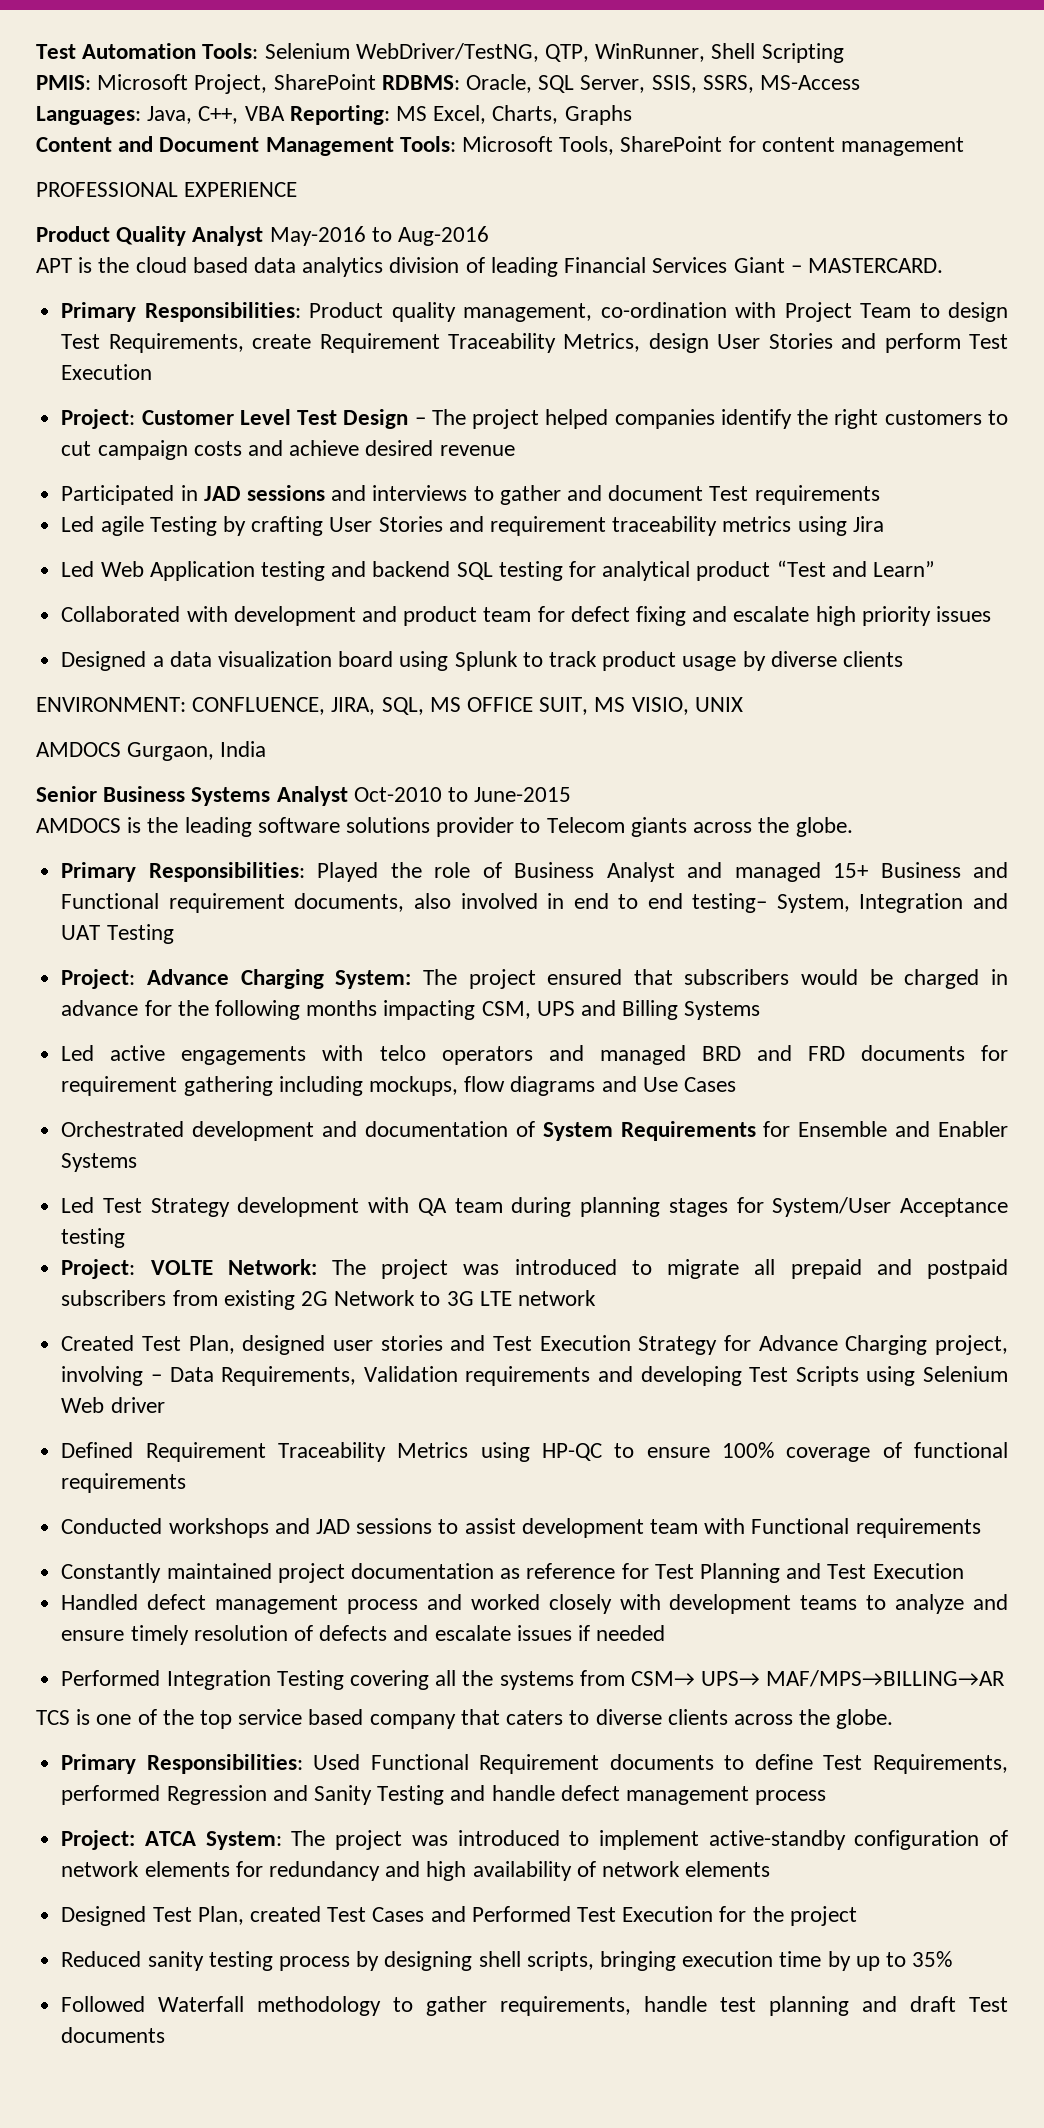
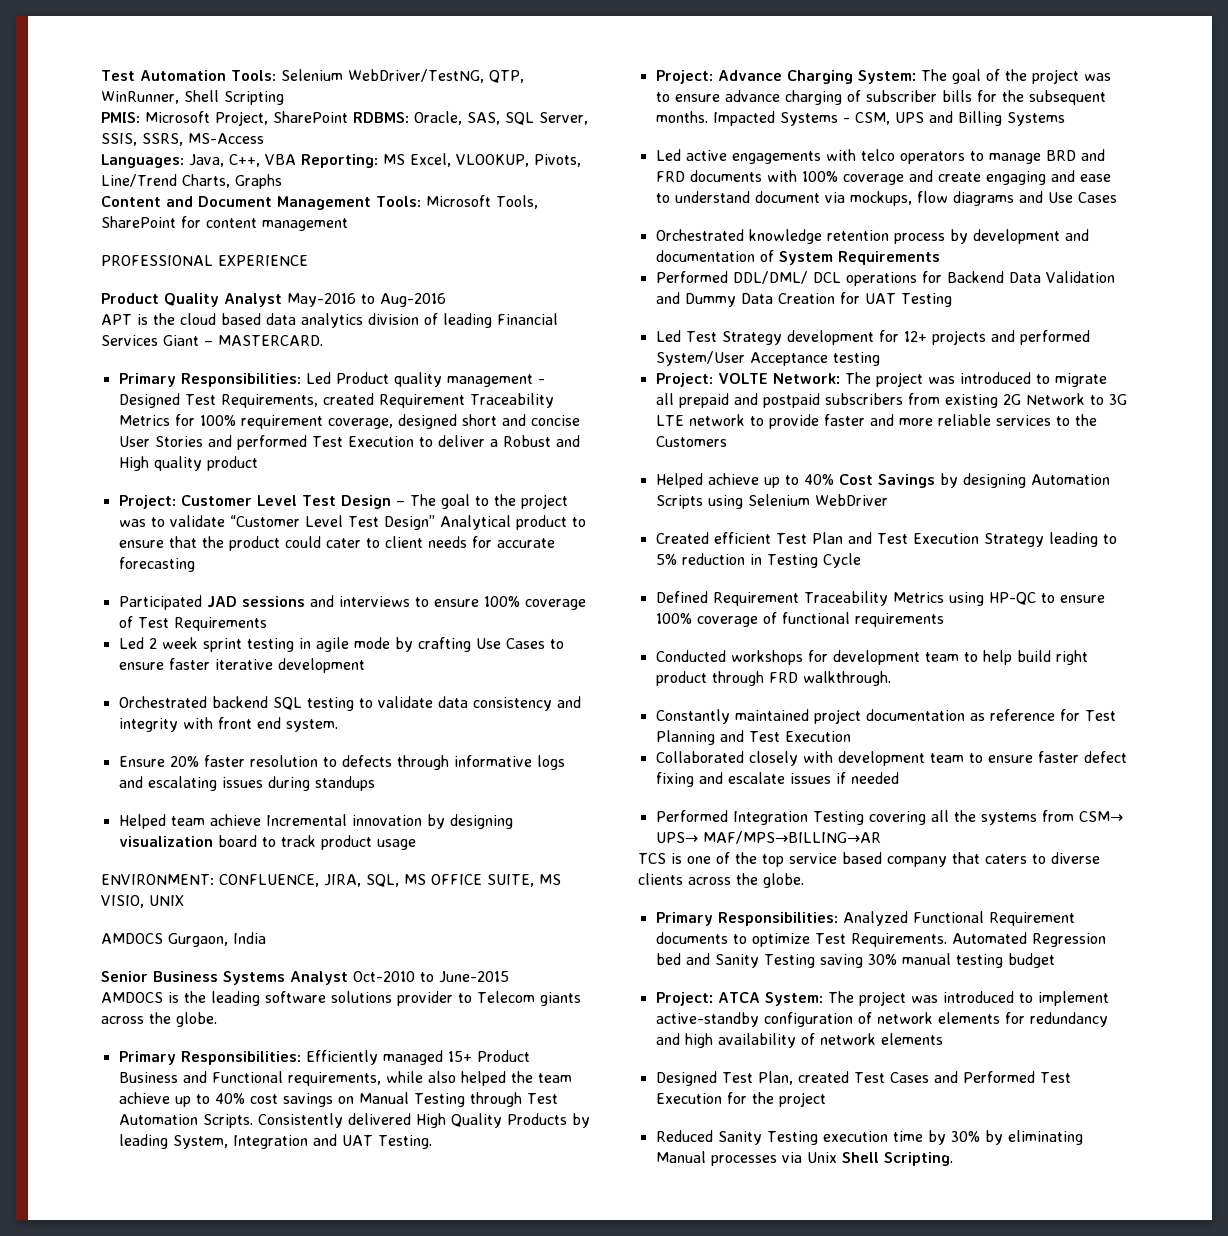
- PMIS: Microsoft Project, SharePoint RDBMS: Oracle, SQL Server, SSIS, SSRS, MS-Access
+ PMIS: Microsoft Project, SharePoint RDBMS: Oracle, SAS, SQL Server, SSIS, SSRS, MS-Access
- Languages: Java, C++, VBA Reporting: MS Excel, Charts, Graphs
+ Languages: Java, C++, VBA Reporting: MS Excel, VLOOKUP, Pivots, Line/Trend Charts, Graphs
- Primary Responsibilities: Product quality management, co-ordination with Project Team to design Test Requirements, create Requirement Traceability Metrics, design User Stories and perform Test Execution
+ Primary Responsibilities: Led Product quality management - Designed Test Requirements, created Requirement Traceability Metrics for 100% requirement coverage, designed short and concise User Stories and performed Test Execution to deliver a Robust and High quality product
- Project: Customer Level Test Design – The project helped companies identify the right customers to cut campaign costs and achieve desired revenue
+ Project: Customer Level Test Design – The goal to the project was to validate “Customer Level Test Design” Analytical product to ensure that the product could cater to client needs for accurate forecasting
- Participated in JAD sessions and interviews to gather and document Test requirements
- Led agile Testing by crafting User Stories and requirement traceability metrics using Jira
- Led Web Application testing and backend SQL testing for analytical product “Test and Learn”
- Collaborated with development and product team for defect fixing and escalate high priority issues
- Designed a data visualization board using Splunk to track product usage by diverse clients
+ Participated JAD sessions and interviews to ensure 100% coverage of Test Requirements
+ Led 2 week sprint testing in agile mode by crafting Use Cases to ensure faster iterative development
+ Orchestrated backend SQL testing to validate data consistency and integrity with front end system.
+ Ensure 20% faster resolution to defects through informative logs and escalating issues during standups
+ Helped team achieve Incremental innovation by designing visualization board to track product usage
- ENVIRONMENT: CONFLUENCE, JIRA, SQL, MS OFFICE SUIT, MS VISIO, UNIX
+ ENVIRONMENT: CONFLUENCE, JIRA, SQL, MS OFFICE SUITE, MS VISIO, UNIX
- Primary Responsibilities: Played the role of Business Analyst and managed 15+ Business and Functional requirement documents, also involved in end to end testing– System, Integration and UAT Testing
+ Primary Responsibilities: Efficiently managed 15+ Product Business and Functional requirements, while also helped the team achieve up to 40% cost savings on Manual Testing through Test Automation Scripts. Consistently delivered High Quality Products by leading System, Integration and UAT Testing.
- Project: Advance Charging System: The project ensured that subscribers would be charged in advance for the following months impacting CSM, UPS and Billing Systems
+ Project: Advance Charging System: The goal of the project was to ensure advance charging of subscriber bills for the subsequent months. Impacted Systems - CSM, UPS and Billing Systems
- Led active engagements with telco operators and managed BRD and FRD documents for requirement gathering including mockups, flow diagrams and Use Cases
+ Led active engagements with telco operators to manage BRD and FRD documents with 100% coverage and create engaging and ease to understand document via mockups, flow diagrams and Use Cases
- Orchestrated development and documentation of System Requirements for Ensemble and Enabler Systems
- Led Test Strategy development with QA team during planning stages for System/User Acceptance testing
+ Orchestrated knowledge retention process by development and documentation of System Requirements
+ Performed DDL/DML/ DCL operations for Backend Data Validation and Dummy Data Creation for UAT Testing
+ Led Test Strategy development for 12+ projects and performed System/User Acceptance testing
- Project: VOLTE Network: The project was introduced to migrate all prepaid and postpaid subscribers from existing 2G Network to 3G LTE network
- Created Test Plan, designed user stories and Test Execution Strategy for Advance Charging project, involving – Data Requirements, Validation requirements and developing Test Scripts using Selenium Web driver
+ Project: VOLTE Network: The project was introduced to migrate all prepaid and postpaid subscribers from existing 2G Network to 3G LTE network to provide faster and more reliable services to the Customers
+ Helped achieve up to 40% Cost Savings by designing Automation Scripts using Selenium WebDriver
+ Created efficient Test Plan and Test Execution Strategy leading to 5% reduction in Testing Cycle
- Conducted workshops and JAD sessions to assist development team with Functional requirements
+ Conducted workshops for development team to help build right product through FRD walkthrough.
- Handled defect management process and worked closely with development teams to analyze and ensure timely resolution of defects and escalate issues if needed
+ Collaborated closely with development team to ensure faster defect fixing and escalate issues if needed
- Primary Responsibilities: Used Functional Requirement documents to define Test Requirements, performed Regression and Sanity Testing and handle defect management process
+ Primary Responsibilities: Analyzed Functional Requirement documents to optimize Test Requirements. Automated Regression bed and Sanity Testing saving 30% manual testing budget
- Reduced sanity testing process by designing shell scripts, bringing execution time by up to 35%
- Followed Waterfall methodology to gather requirements, handle test planning and draft Test documents
+ Reduced Sanity Testing execution time by 30% by eliminating Manual processes via Unix Shell Scripting.

